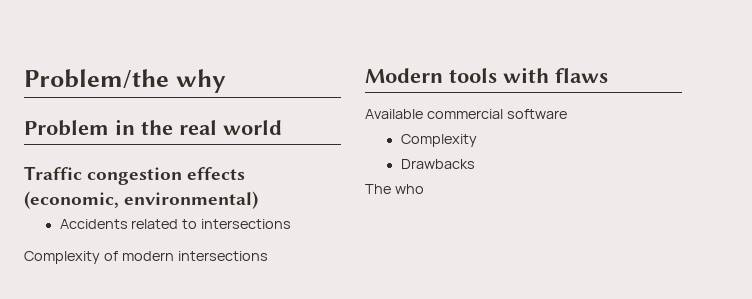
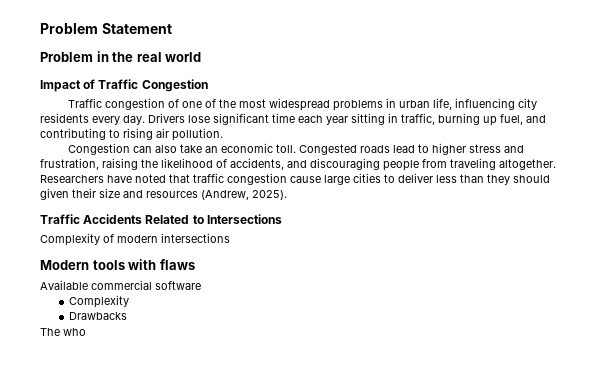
- Problem/the why
+ Problem Statement
- Traffic congestion effects (economic, environmental)
- Accidents related to intersections
+ Impact of Traffic Congestion
+ Traffic congestion of one of the most widespread problems in urban life, influencing city residents every day. Drivers lose significant time each year sitting in traffic, burning up fuel, and contributing to rising air pollution.
+ Congestion can also take an economic toll. Congested roads lead to higher stress and frustration, raising the likelihood of accidents, and discouraging people from traveling altogether. Researchers have noted that traffic congestion cause large cities to deliver less than they should given their size and resources (Andrew, 2025).
+ Traffic Accidents Related to Intersections

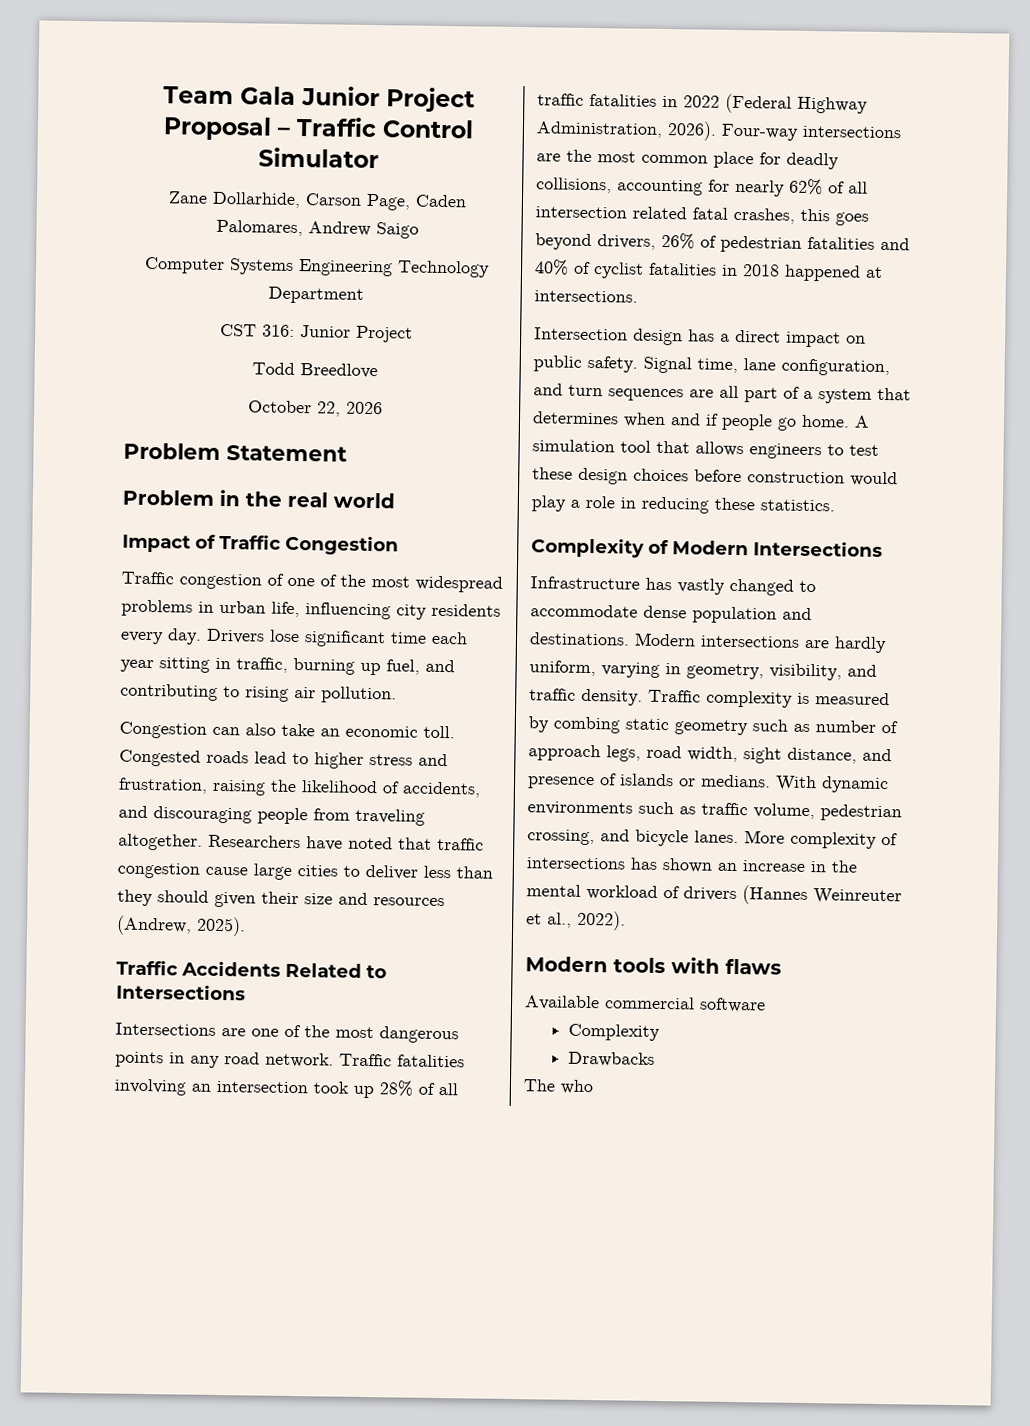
+ Team Gala Junior Project Proposal – Traffic Control Simulator
+ Zane Dollarhide, Carson Page, Caden Palomares, Andrew Saigo
+ Computer Systems Engineering Technology Department
+ CST 316: Junior Project
+ Todd Breedlove
+ October 22, 2026
- Complexity of modern intersections
+ Intersections are one of the most dangerous points in any road network. Traffic fatalities involving an intersection took up 28% of all traffic fatalities in 2022 (Federal Highway Administration, 2026). Four-way intersections are the most common place for deadly collisions, accounting for nearly 62% of all intersection related fatal crashes, this goes beyond drivers, 26% of pedestrian fatalities and 40% of cyclist fatalities in 2018 happened at intersections.
+ Intersection design has a direct impact on public safety. Signal time, lane configuration, and turn sequences are all part of a system that determines when and if people go home. A simulation tool that allows engineers to test these design choices before construction would play a role in reducing these statistics.
+ Complexity of Modern Intersections
+ Infrastructure has vastly changed to accommodate dense population and destinations. Modern intersections are hardly uniform, varying in geometry, visibility, and traffic density. Traffic complexity is measured by combing static geometry such as number of approach legs, road width, sight distance, and presence of islands or medians. With dynamic environments such as traffic volume, pedestrian crossing, and bicycle lanes. More complexity of intersections has shown an increase in the mental workload of drivers (Hannes Weinreuter et al., 2022).

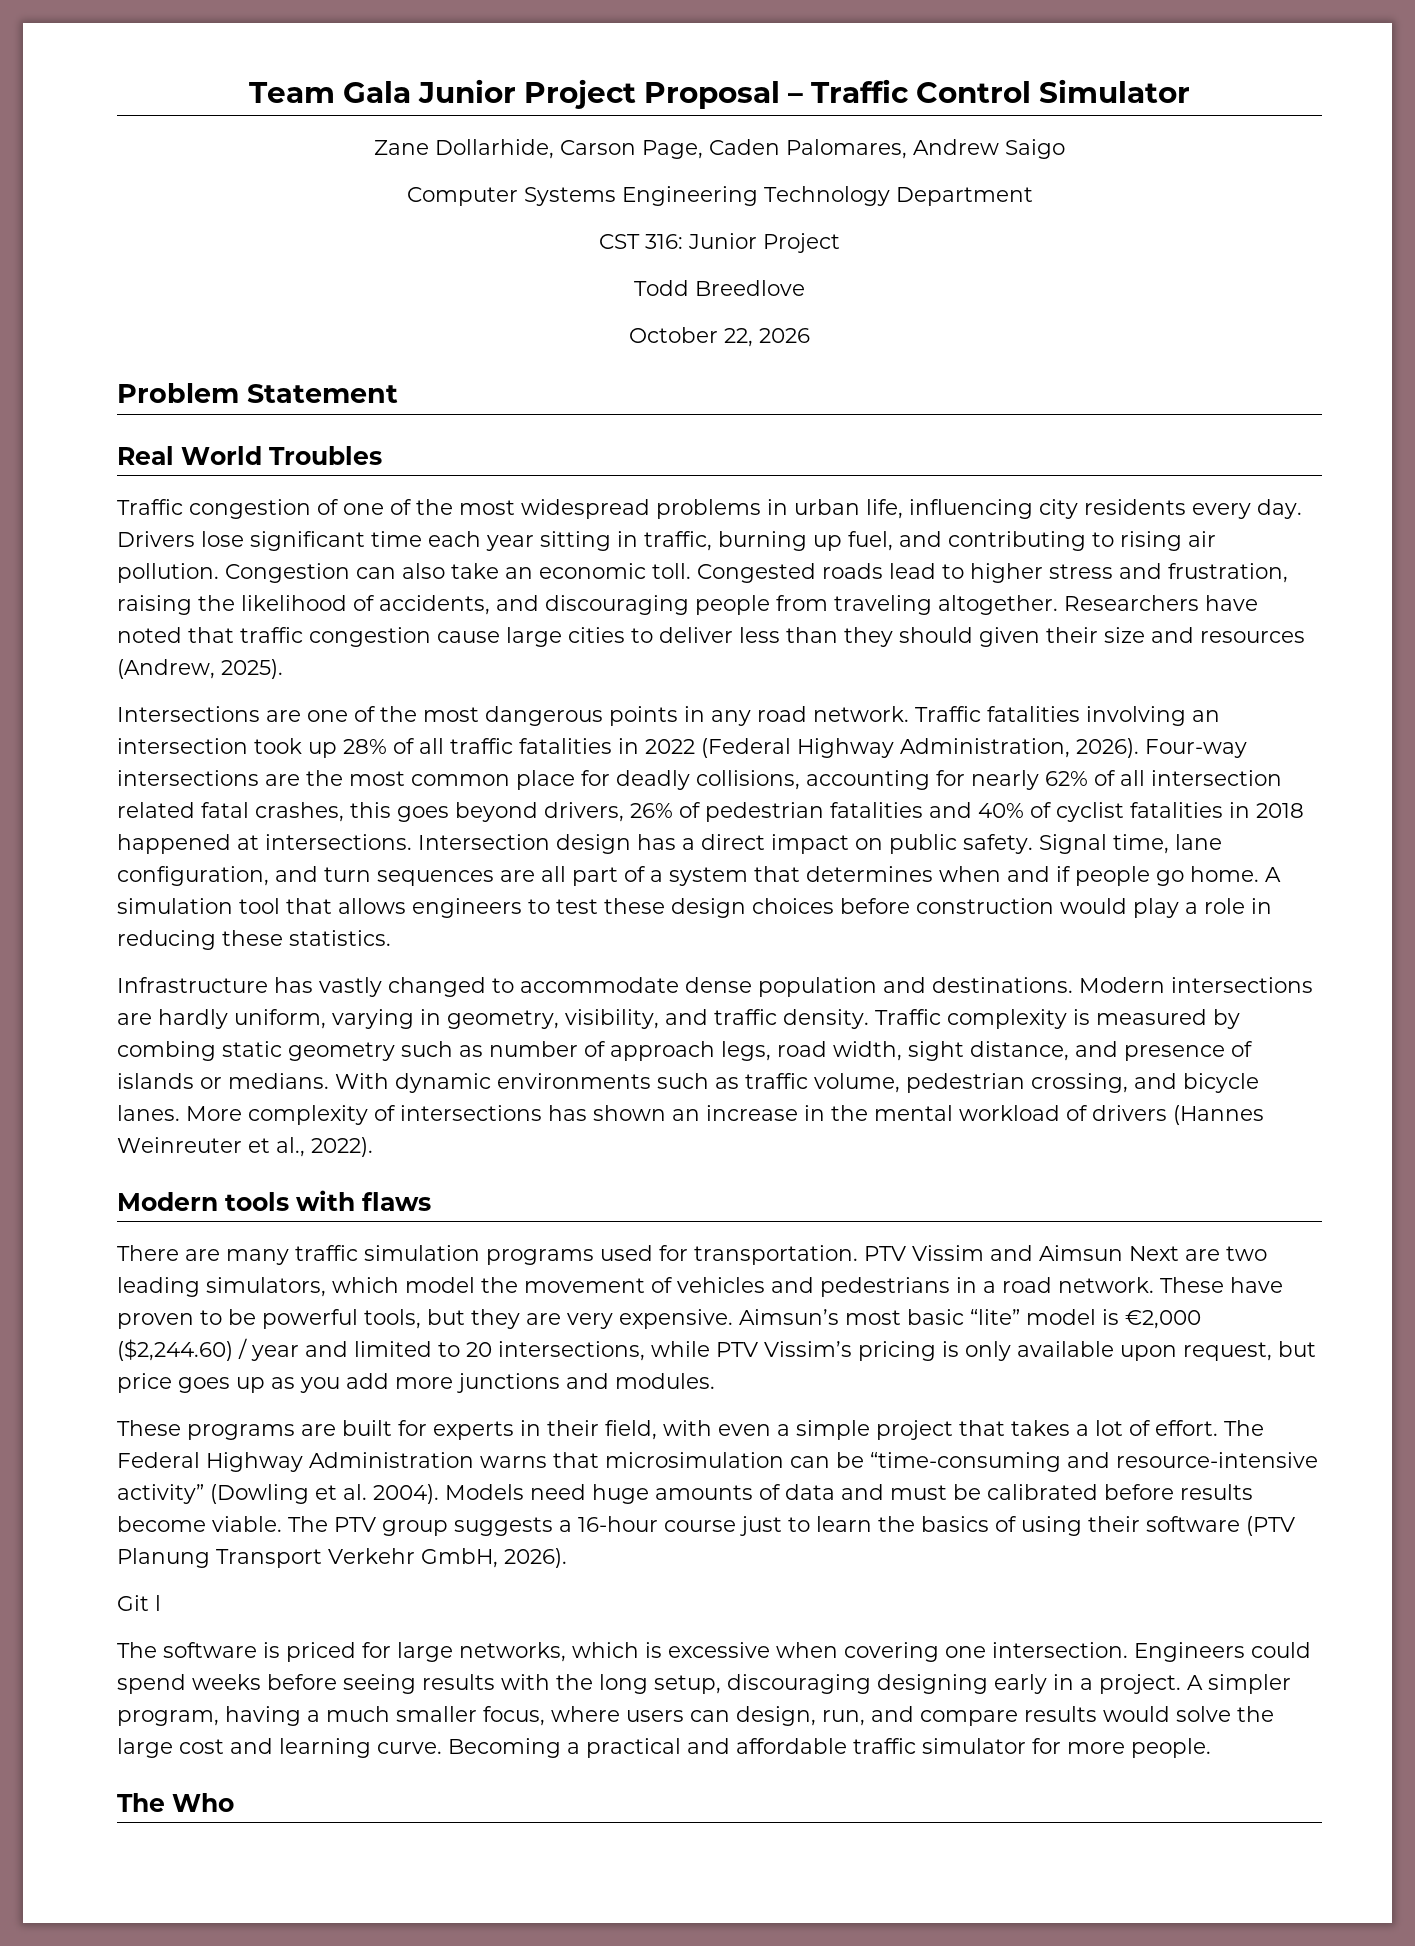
- Problem in the real world
- Impact of Traffic Congestion
+ Real World Troubles
- Drivers lose significant time each year sitting in traffic, burning up fuel, and contributing to rising air pollution.
- Congestion can also take an economic toll.
+ Drivers lose significant time each year sitting in traffic, burning up fuel, and contributing to rising air pollution. Congestion can also take an economic toll.
- Traffic Accidents Related to Intersections
- Four-way intersections are the most common place for deadly collisions, accounting for nearly 62% of all intersection related fatal crashes, this goes beyond drivers, 26% of pedestrian fatalities and 40% of cyclist fatalities in 2018 happened at intersections.
- Intersection design has a direct impact on public safety.
+ Four-way intersections are the most common place for deadly collisions, accounting for nearly 62% of all intersection related fatal crashes, this goes beyond drivers, 26% of pedestrian fatalities and 40% of cyclist fatalities in 2018 happened at intersections. Intersection design has a direct impact on public safety.
- Complexity of Modern Intersections
- Available commercial software
- Complexity
- Drawbacks
- The who
+ There are many traffic simulation programs used for transportation. PTV Vissim and Aimsun Next are two leading simulators, which model the movement of vehicles and pedestrians in a road network. These have proven to be powerful tools, but they are very expensive. Aimsun’s most basic “lite” model is €2,000 ($2,244.60) / year and limited to 20 intersections, while PTV Vissim’s pricing is only available upon request, but price goes up as you add more junctions and modules.
+ These programs are built for experts in their field, with even a simple project that takes a lot of effort. The Federal Highway Administration warns that microsimulation can be “time-consuming and resource-intensive activity” (Dowling et al. 2004). Models need huge amounts of data and must be calibrated before results become viable. The PTV group suggests a 16-hour course just to learn the basics of using their software (PTV Planung Transport Verkehr GmbH, 2026).
+ Git l
+ The software is priced for large networks, which is excessive when covering one intersection. Engineers could spend weeks before seeing results with the long setup, discouraging designing early in a project. A simpler program, having a much smaller focus, where users can design, run, and compare results would solve the large cost and learning curve. Becoming a practical and affordable traffic simulator for more people.
+ The Who

